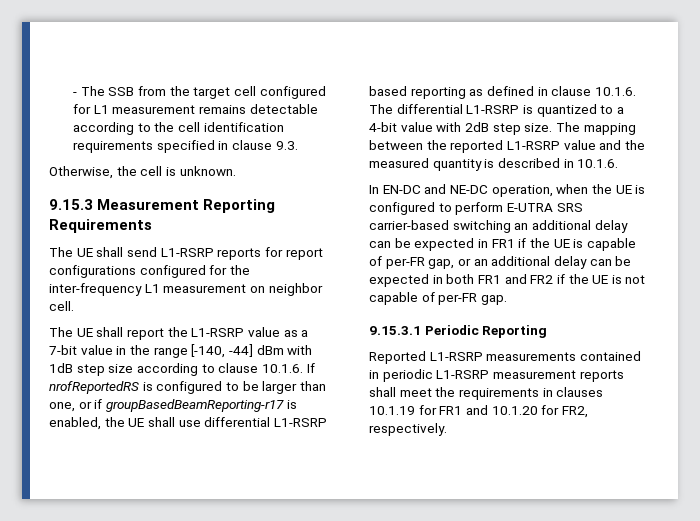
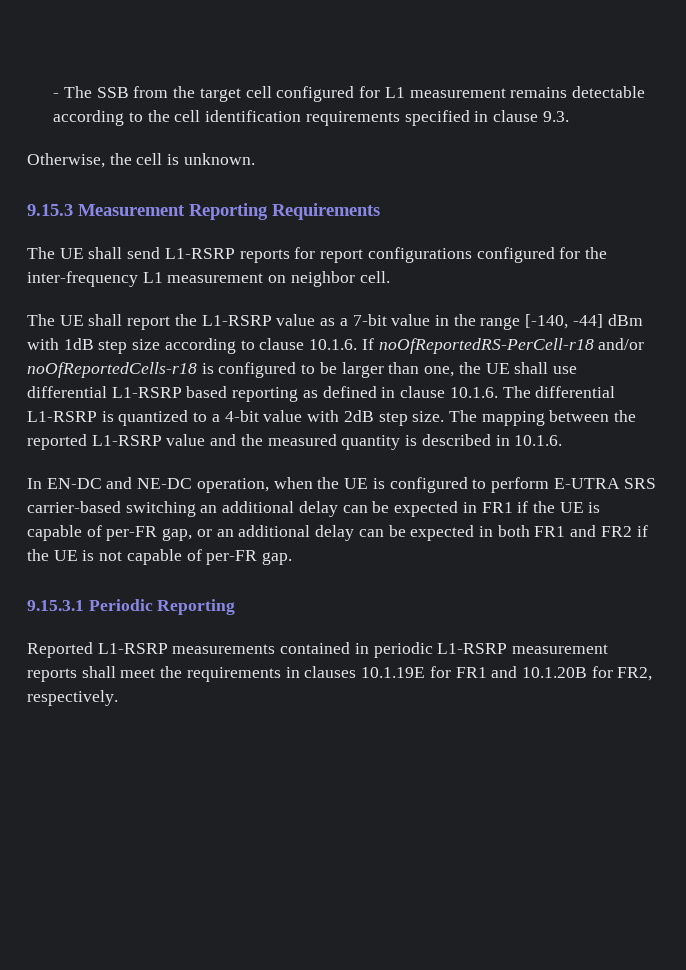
- The UE shall report the L1-RSRP value as a 7-bit value in the range [-140, -44] dBm with 1dB step size according to clause 10.1.6. If nrofReportedRS is configured to be larger than one, or if groupBasedBeamReporting-r17 is enabled, the UE shall use differential L1-RSRP based reporting as defined in clause 10.1.6. The differential L1-RSRP is quantized to a 4-bit value with 2dB step size.
+ The UE shall report the L1-RSRP value as a 7-bit value in the range [-140, -44] dBm with 1dB step size according to clause 10.1.6. If noOfReportedRS-PerCell-r18 and/or noOfReportedCells-r18 is configured to be larger than one, the UE shall use differential L1-RSRP based reporting as defined in clause 10.1.6. The differential L1-RSRP is quantized to a 4-bit value with 2dB step size.
- Reported L1-RSRP measurements contained in periodic L1-RSRP measurement reports shall meet the requirements in clauses 10.1.19 for FR1 and 10.1.20 for FR2, respectively.
+ Reported L1-RSRP measurements contained in periodic L1-RSRP measurement reports shall meet the requirements in clauses 10.1.19E for FR1 and 10.1.20B for FR2, respectively.

